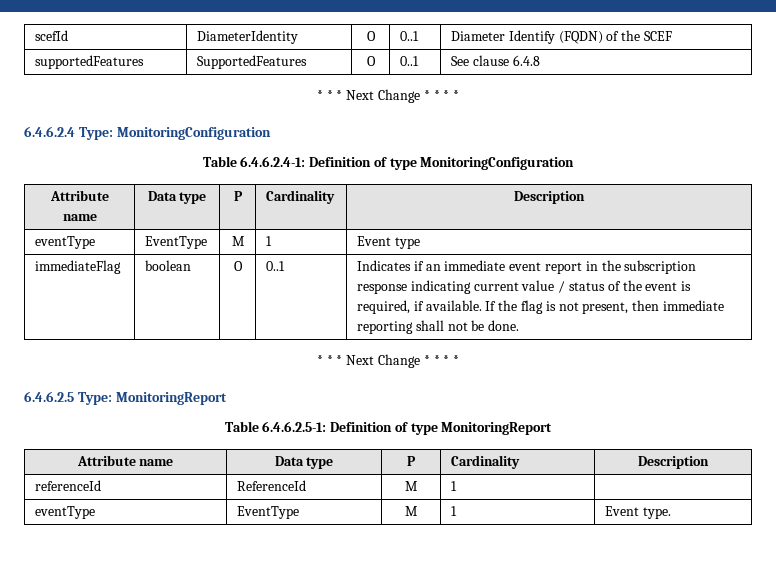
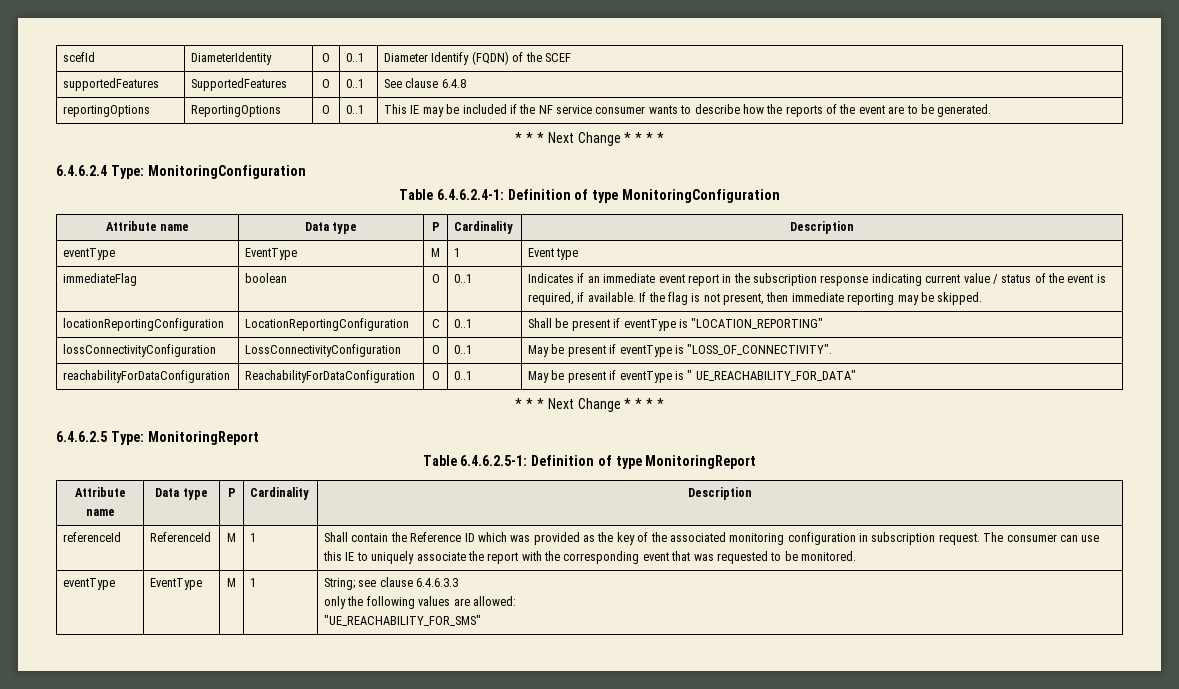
+ reportingOptions | ReportingOptions | O | 0..1 | This IE may be included if the NF service consumer wants to describe how the reports of the event are to be generated.
- immediateFlag | boolean | O | 0..1 | Indicates if an immediate event report in the subscription response indicating current value / status of the event is required, if available. If the flag is not present, then immediate reporting shall not be done.
+ immediateFlag | boolean | O | 0..1 | Indicates if an immediate event report in the subscription response indicating current value / status of the event is required, if available. If the flag is not present, then immediate reporting may be skipped.
+ locationReportingConfiguration | LocationReportingConfiguration | C | 0..1 | Shall be present if eventType is "LOCATION_REPORTING"
+ lossConnectivityConfiguration | LossConnectivityConfiguration | O | 0..1 | May be present if eventType is "LOSS_OF_CONNECTIVITY".
+ reachabilityForDataConfiguration | ReachabilityForDataConfiguration | O | 0..1 | May be present if eventType is " UE_REACHABILITY_FOR_DATA"
- eventType | EventType | M | 1 | Event type.
+ Shall contain the Reference ID which was provided as the key of the associated monitoring configuration in subscription request. The consumer can use this IE to uniquely associate the report with the corresponding event that was requested to be monitored.
+ eventType | EventType | M | 1 | String; see clause 6.4.6.3.3
+ only the following values are allowed:
+ "UE_REACHABILITY_FOR_SMS"

